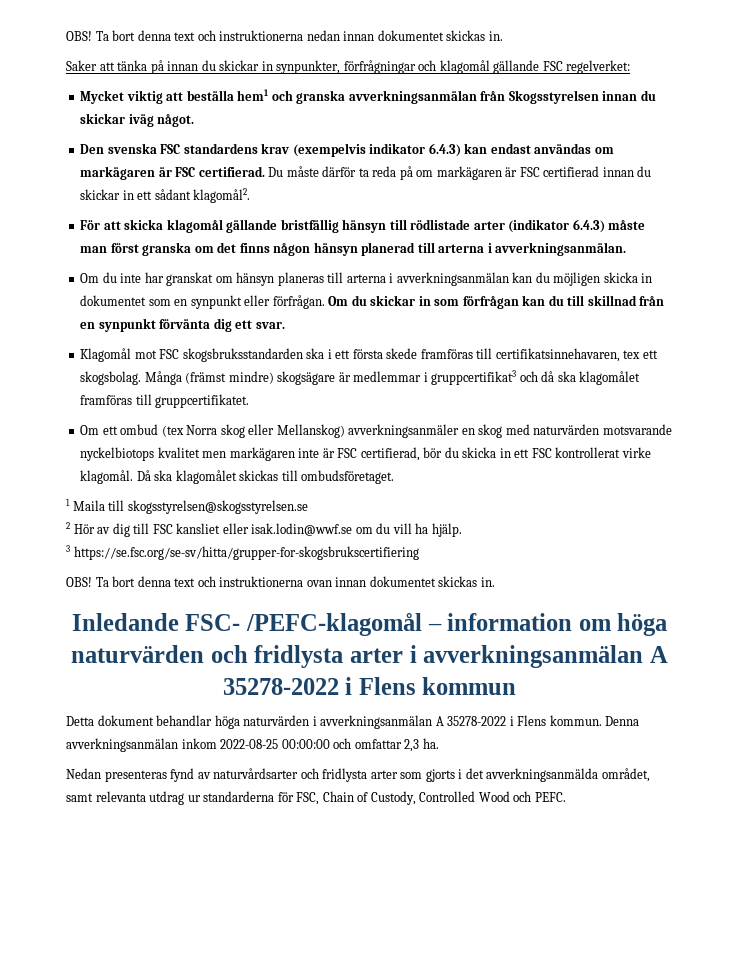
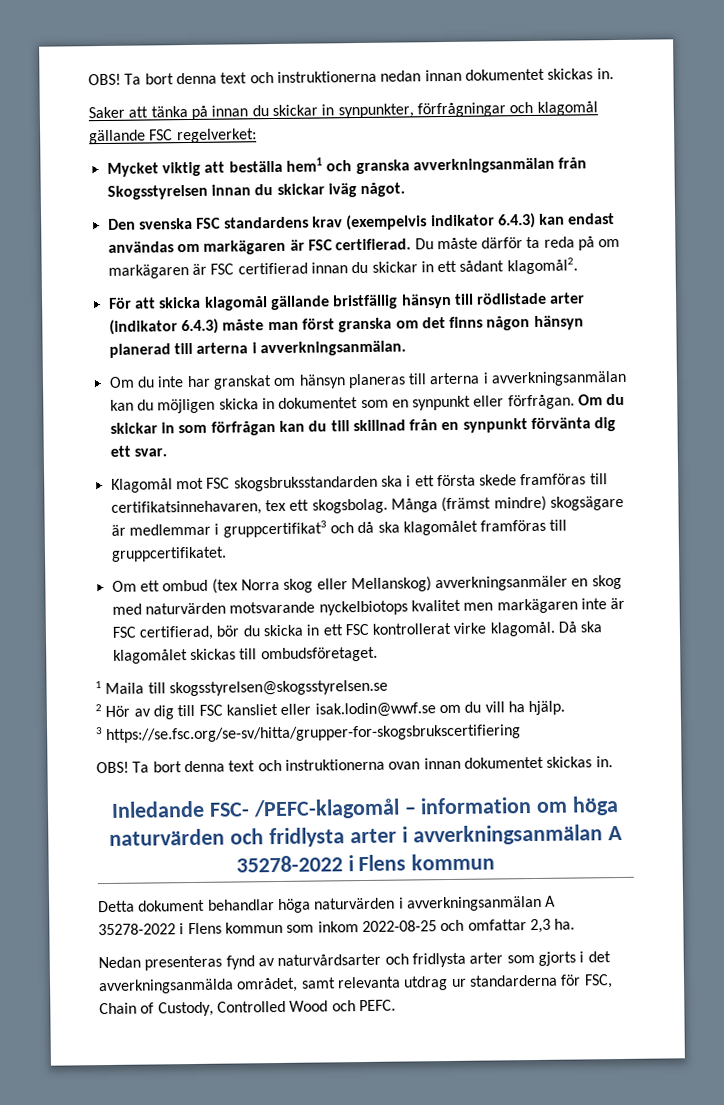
- Detta dokument behandlar höga naturvärden i avverkningsanmälan A 35278-2022 i Flens kommun. Denna avverkningsanmälan inkom 2022-08-25 00:00:00 och omfattar 2,3 ha.
+ Detta dokument behandlar höga naturvärden i avverkningsanmälan A 35278-2022 i Flens kommun som inkom 2022-08-25 och omfattar 2,3 ha.

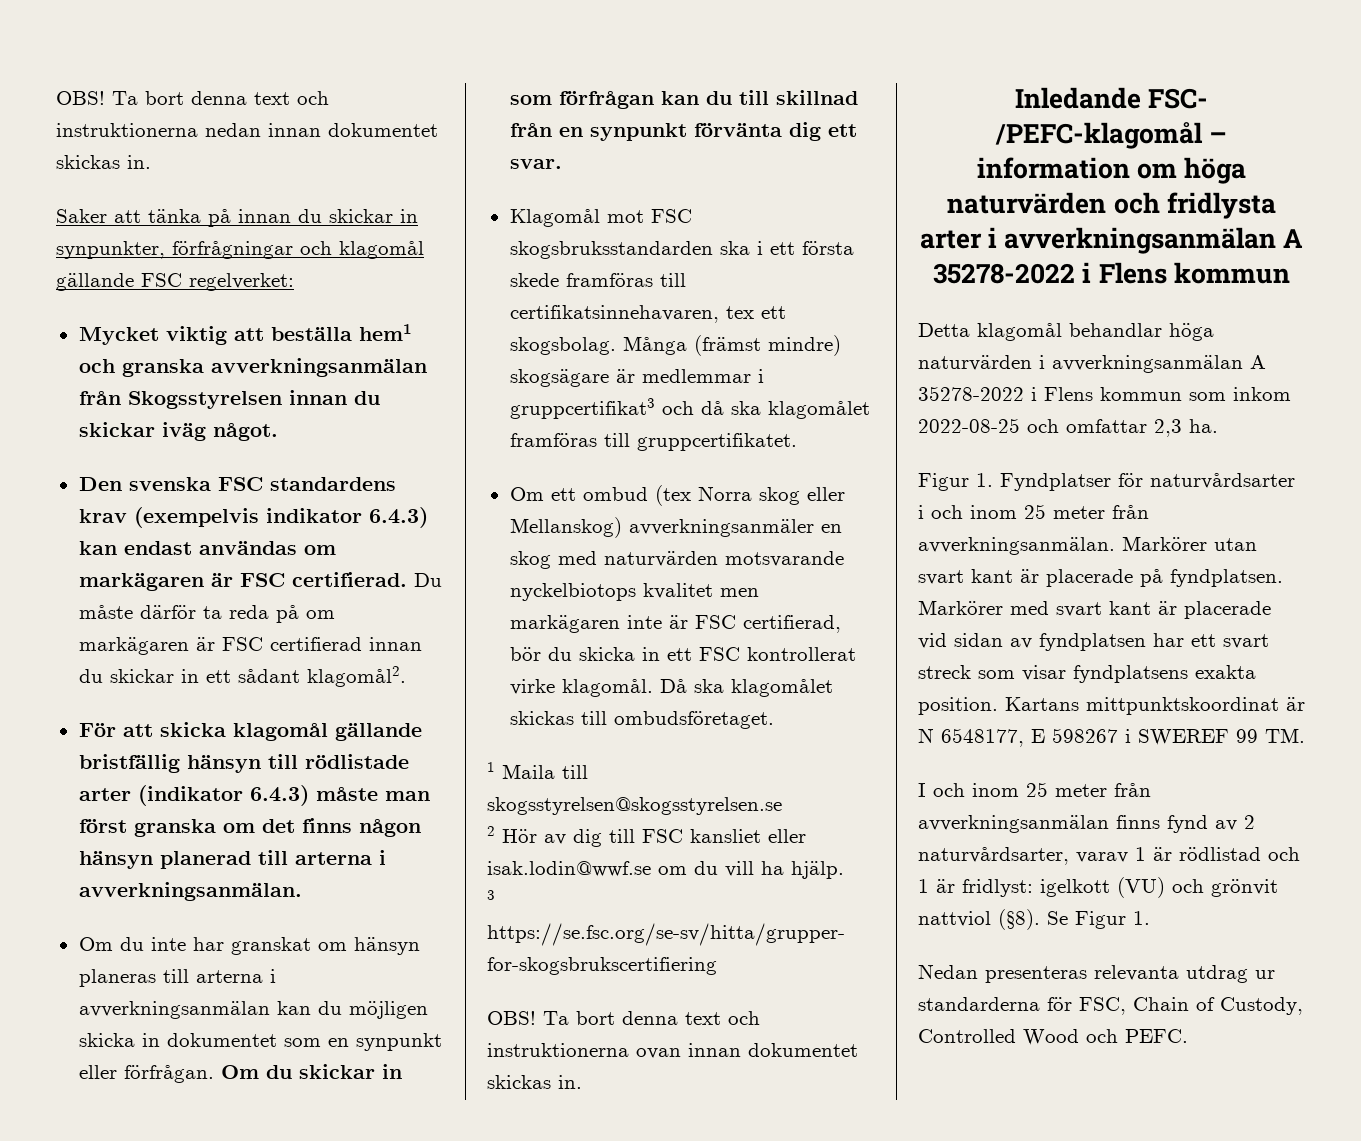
- Detta dokument behandlar höga naturvärden i avverkningsanmälan A 35278-2022 i Flens kommun som inkom 2022-08-25 och omfattar 2,3 ha.
+ Detta klagomål behandlar höga naturvärden i avverkningsanmälan A 35278-2022 i Flens kommun som inkom 2022-08-25 och omfattar 2,3 ha.
- Nedan presenteras fynd av naturvårdsarter och fridlysta arter som gjorts i det avverkningsanmälda området, samt relevanta utdrag ur standarderna för FSC, Chain of Custody, Controlled Wood och PEFC.
+ Figur 1. Fyndplatser för naturvårdsarter i och inom 25 meter från avverkningsanmälan. Markörer utan svart kant är placerade på fyndplatsen. Markörer med svart kant är placerade vid sidan av fyndplatsen har ett svart streck som visar fyndplatsens exakta position. Kartans mittpunktskoordinat är N 6548177, E 598267 i SWEREF 99 TM.
+ I och inom 25 meter från avverkningsanmälan finns fynd av 2 naturvårdsarter, varav 1 är rödlistad och 1 är fridlyst: igelkott (VU) och grönvit nattviol (§8). Se Figur 1.
+ Nedan presenteras relevanta utdrag ur standarderna för FSC, Chain of Custody, Controlled Wood och PEFC.

